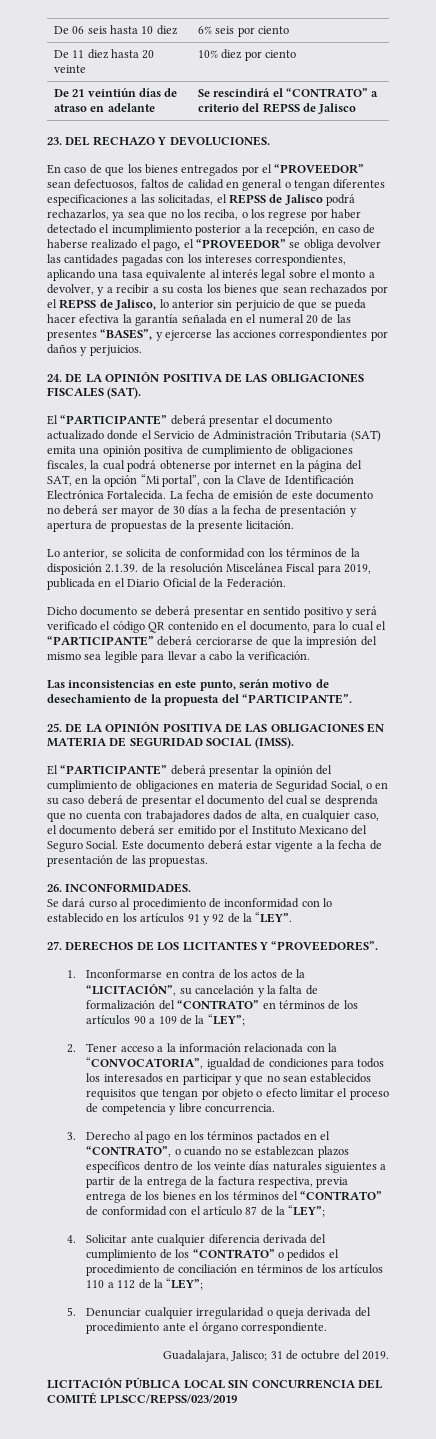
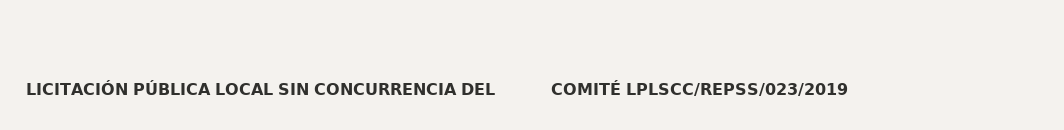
- De 06 seis hasta 10 diez | 6% seis por ciento
- De 11 diez hasta 20 veinte | 10% diez por ciento
- De 21 veintiún días de atraso en adelante | Se rescindirá el “CONTRATO” a criterio del REPSS de Jalisco
- 23. DEL RECHAZO Y DEVOLUCIONES.
- En caso de que los bienes entregados por el “PROVEEDOR” sean defectuosos, faltos de calidad en general o tengan diferentes especificaciones a las solicitadas, el REPSS de Jalisco podrá rechazarlos, ya sea que no los reciba, o los regrese por haber detectado el incumplimiento posterior a la recepción, en caso de haberse realizado el pago, el “PROVEEDOR” se obliga devolver las cantidades pagadas con los intereses correspondientes, aplicando una tasa equivalente al interés legal sobre el monto a devolver, y a recibir a su costa los bienes que sean rechazados por el REPSS de Jalisco, lo anterior sin perjuicio de que se pueda hacer efectiva la garantía señalada en el numeral 20 de las presentes “BASES”, y ejercerse las acciones correspondientes por daños y perjuicios.
- 24. DE LA OPINIÓN POSITIVA DE LAS OBLIGACIONES FISCALES (SAT).
- El “PARTICIPANTE” deberá presentar el documento actualizado donde el Servicio de Administración Tributaria (SAT) emita una opinión positiva de cumplimiento de obligaciones fiscales, la cual podrá obtenerse por internet en la página del SAT, en la opción “Mi portal”, con la Clave de Identificación Electrónica Fortalecida. La fecha de emisión de este documento no deberá ser mayor de 30 días a la fecha de presentación y apertura de propuestas de la presente licitación.
- Lo anterior, se solicita de conformidad con los términos de la disposición 2.1.39. de la resolución Miscelánea Fiscal para 2019, publicada en el Diario Oficial de la Federación.
- Dicho documento se deberá presentar en sentido positivo y será verificado el código QR contenido en el documento, para lo cual el “PARTICIPANTE” deberá cerciorarse de que la impresión del mismo sea legible para llevar a cabo la verificación.
- Las inconsistencias en este punto, serán motivo de desechamiento de la propuesta del “PARTICIPANTE”.
- 25. DE LA OPINIÓN POSITIVA DE LAS OBLIGACIONES EN MATERIA DE SEGURIDAD SOCIAL (IMSS).
- El “PARTICIPANTE” deberá presentar la opinión del cumplimiento de obligaciones en materia de Seguridad Social, o en su caso deberá de presentar el documento del cual se desprenda que no cuenta con trabajadores dados de alta, en cualquier caso, el documento deberá ser emitido por el Instituto Mexicano del Seguro Social. Este documento deberá estar vigente a la fecha de presentación de las propuestas.
- 26. INCONFORMIDADES.
- Se dará curso al procedimiento de inconformidad con lo establecido en los artículos 91 y 92 de la “LEY”.
- 27. DERECHOS DE LOS LICITANTES Y “PROVEEDORES”.
- 1. Inconformarse en contra de los actos de la “LICITACIÓN”, su cancelación y la falta de formalización del “CONTRATO” en términos de los artículos 90 a 109 de la “LEY”;
- 2. Tener acceso a la información relacionada con la “CONVOCATORIA”, igualdad de condiciones para todos los interesados en participar y que no sean establecidos requisitos que tengan por objeto o efecto limitar el proceso de competencia y libre concurrencia.
- 3. Derecho al pago en los términos pactados en el “CONTRATO”, o cuando no se establezcan plazos específicos dentro de los veinte días naturales siguientes a partir de la entrega de la factura respectiva, previa entrega de los bienes en los términos del “CONTRATO” de conformidad con el artículo 87 de la “LEY”;
- 4. Solicitar ante cualquier diferencia derivada del cumplimiento de los “CONTRATO” o pedidos el procedimiento de conciliación en términos de los artículos 110 a 112 de la “LEY”;
- 5. Denunciar cualquier irregularidad o queja derivada del procedimiento ante el órgano correspondiente.
- Guadalajara, Jalisco; 31 de octubre del 2019.

